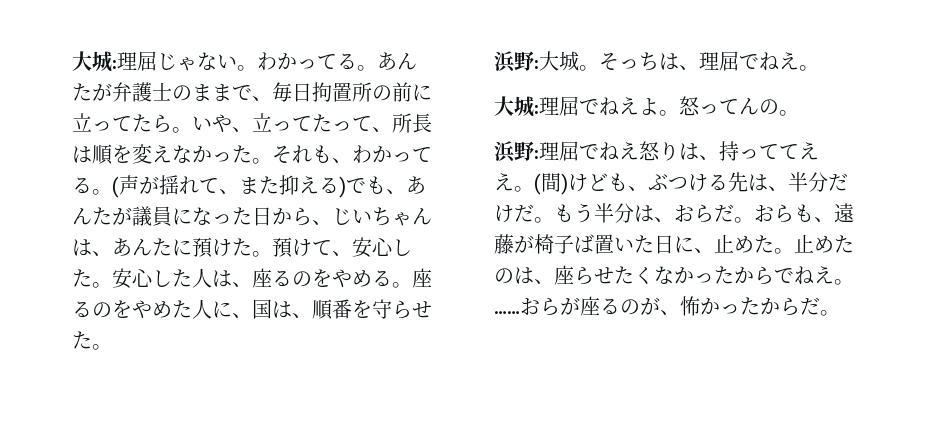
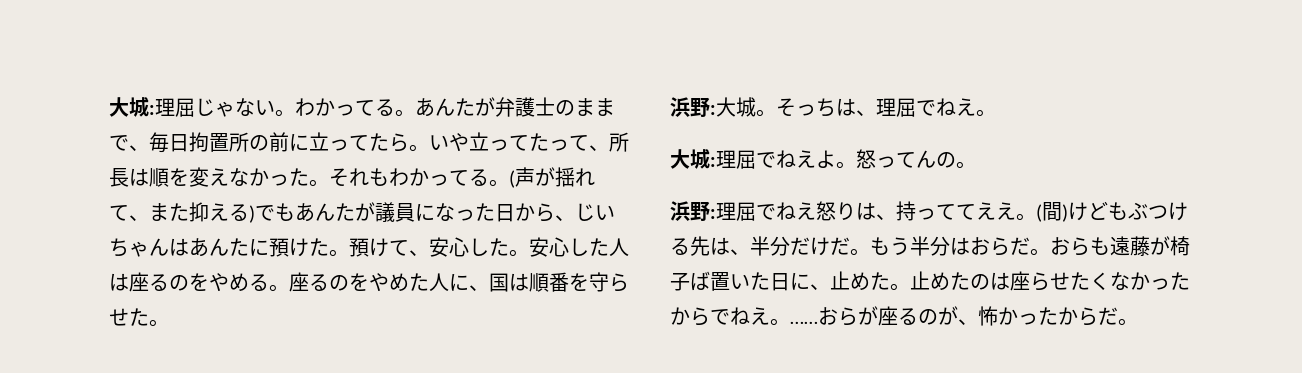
- いや、立ってたって、所長は順を変えなかった。
+ いや立ってたって、所長は順を変えなかった。
- それも、わかってる。
+ それもわかってる。
- (声が揺れて、また抑える)でも、あんたが議員になった日から、じいちゃんは、あんたに預けた。
+ (声が揺れて、また抑える)でもあんたが議員になった日から、じいちゃんはあんたに預けた。
- 安心した人は、座るのをやめる。
+ 安心した人は座るのをやめる。
- 座るのをやめた人に、国は、順番を守らせた。
+ 座るのをやめた人に、国は順番を守らせた。
- (間)けども、ぶつける先は、半分だけだ。
+ (間)けどもぶつける先は、半分だけだ。
- もう半分は、おらだ。
+ もう半分はおらだ。
- おらも、遠藤が椅子ば置いた日に、止めた。
+ おらも遠藤が椅子ば置いた日に、止めた。
- 止めたのは、座らせたくなかったからでねえ。
+ 止めたのは座らせたくなかったからでねえ。

